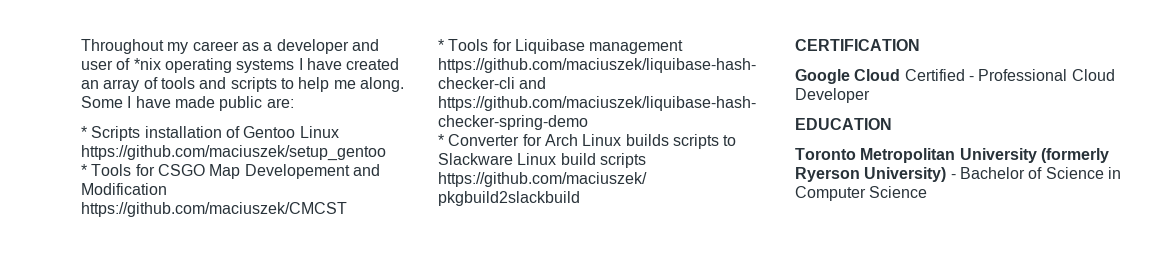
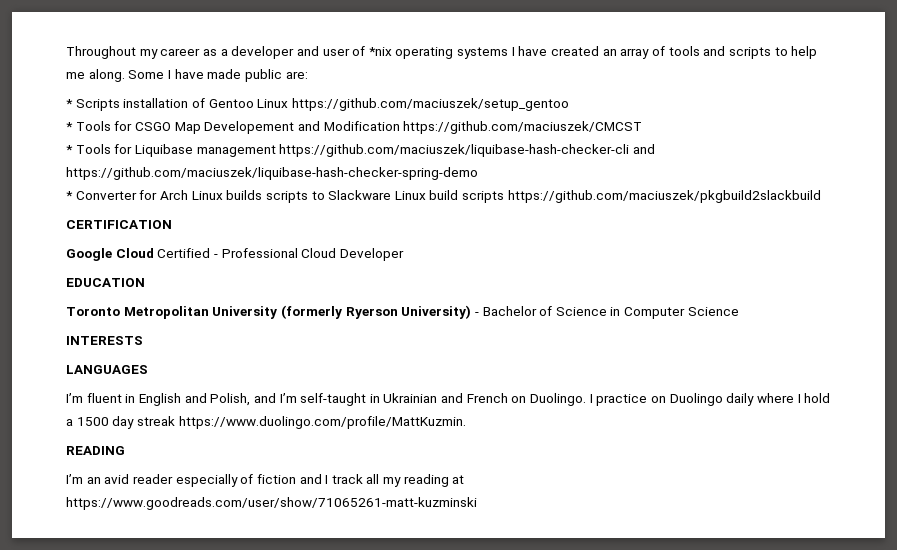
+ INTERESTS
+ LANGUAGES
+ I’m fluent in English and Polish, and I’m self-taught in Ukrainian and French on Duolingo. I practice on Duolingo daily where I hold a 1500 day streak https://www.duolingo.com/profile/MattKuzmin.
+ READING
+ I’m an avid reader especially of fiction and I track all my reading at https://www.goodreads.com/user/show/71065261-matt-kuzminski

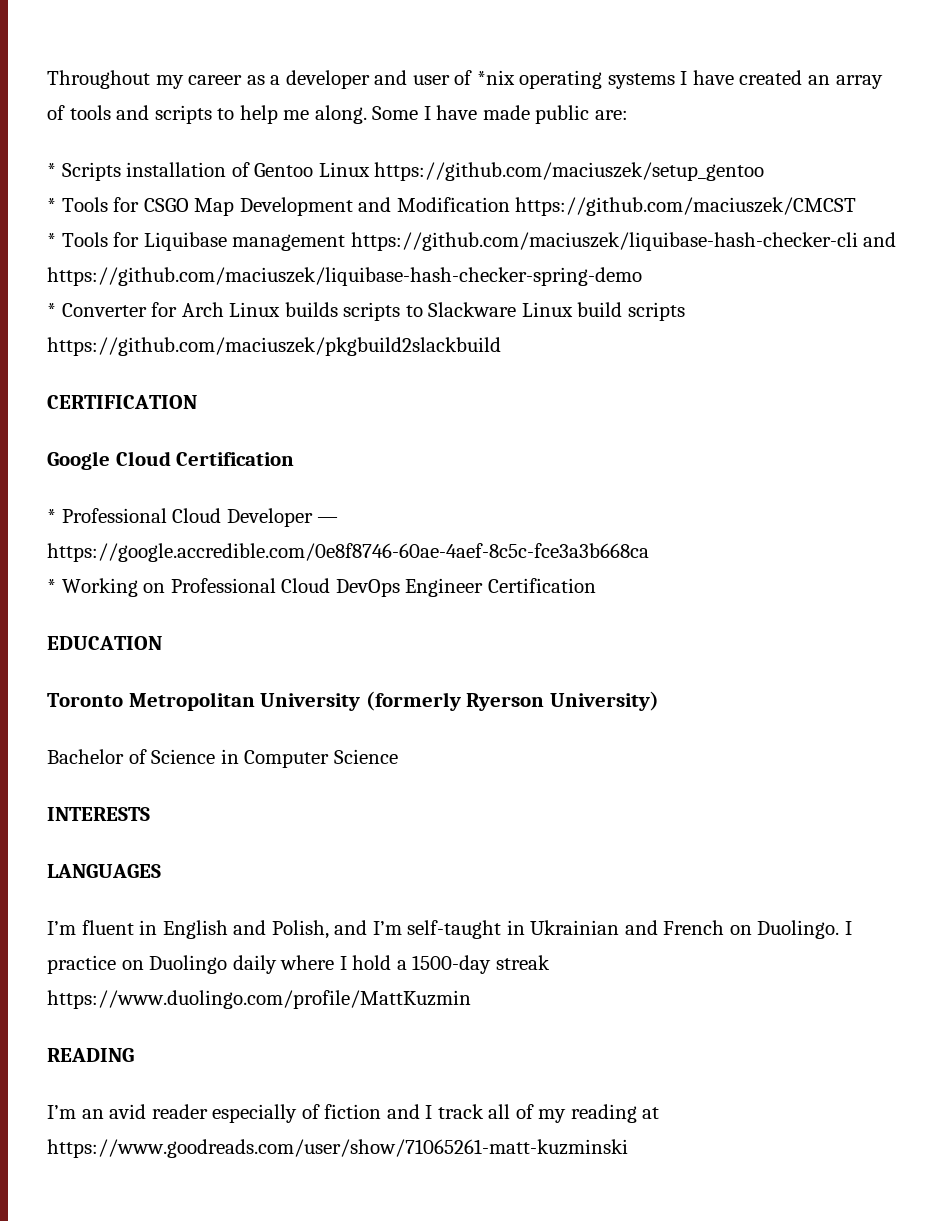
- * Tools for CSGO Map Developement and Modification https://github.com/maciuszek/CMCST
+ * Tools for CSGO Map Development and Modification https://github.com/maciuszek/CMCST
- Google Cloud Certified - Professional Cloud Developer
+ Google Cloud Certification
+ * Professional Cloud Developer — https://google.accredible.com/0e8f8746-60ae-4aef-8c5c-fce3a3b668ca
+ * Working on Professional Cloud DevOps Engineer Certification
- Toronto Metropolitan University (formerly Ryerson University) - Bachelor of Science in Computer Science
+ Toronto Metropolitan University (formerly Ryerson University)
+ Bachelor of Science in Computer Science
- I practice on Duolingo daily where I hold a 1500 day streak https://www.duolingo.com/profile/MattKuzmin.
+ I practice on Duolingo daily where I hold a 1500-day streak https://www.duolingo.com/profile/MattKuzmin
- I’m an avid reader especially of fiction and I track all my reading at https://www.goodreads.com/user/show/71065261-matt-kuzminski
+ I’m an avid reader especially of fiction and I track all of my reading at https://www.goodreads.com/user/show/71065261-matt-kuzminski

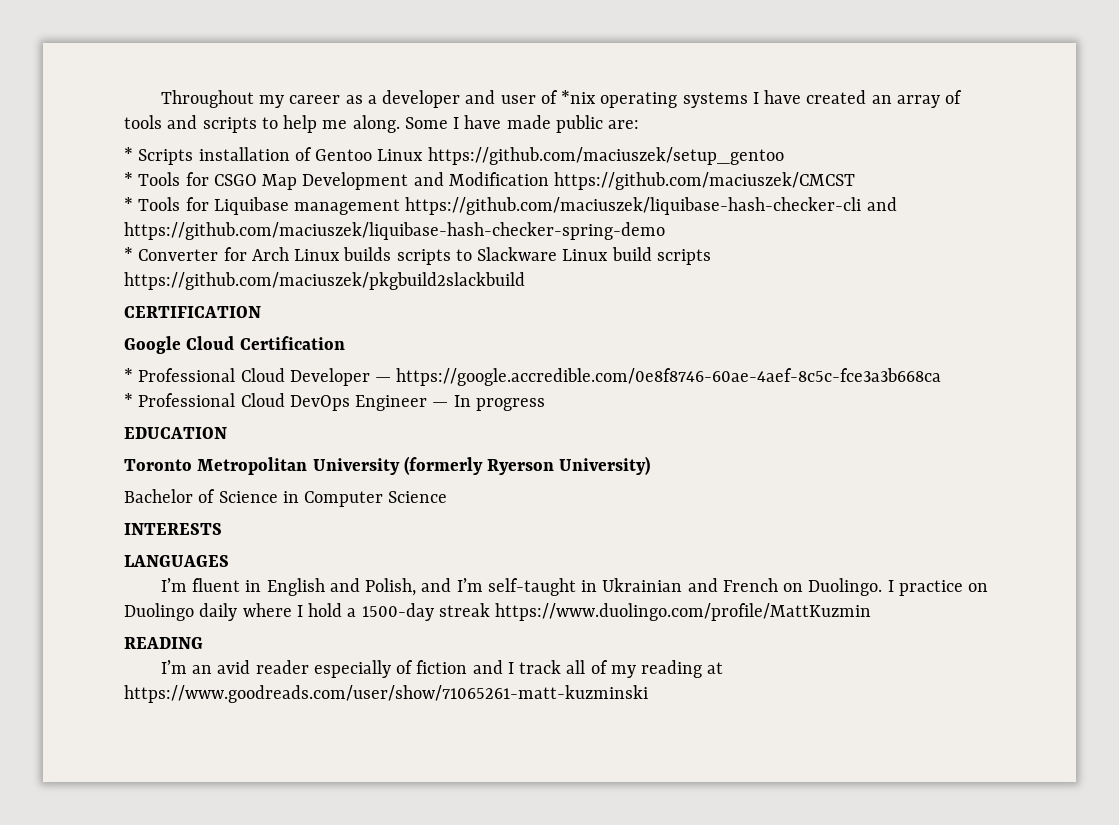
- * Working on Professional Cloud DevOps Engineer Certification
+ * Professional Cloud DevOps Engineer — In progress

